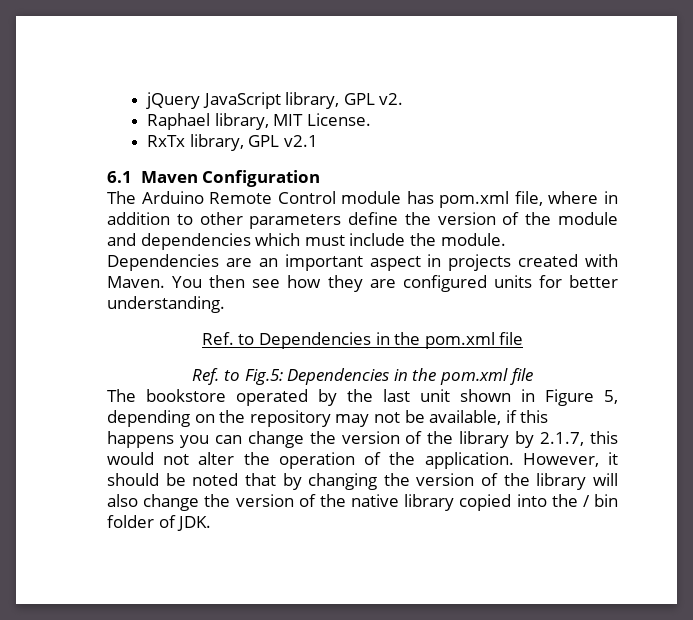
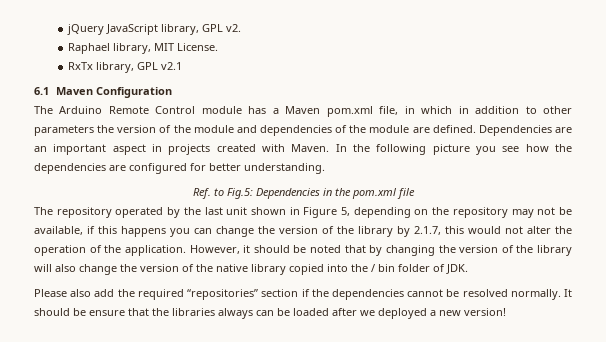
- The Arduino Remote Control module has pom.xml file, where in addition to other parameters define the version of the module and dependencies which must include the module.
+ The Arduino Remote Control module has a Maven pom.xml file, in which in addition to other parameters the version of the module and dependencies of the module are defined.
- You then see how they are configured units for better understanding.
+ In the following picture you see how the dependencies are configured for better understanding.
- Ref. to Dependencies in the pom.xml file
- The bookstore operated by the last unit shown in Figure 5, depending on the repository may not be available, if this happens you can change the version of the library by 2.1.7, this would not alter the operation of the application.
+ The repository operated by the last unit shown in Figure 5, depending on the repository may not be available, if this happens you can change the version of the library by 2.1.7, this would not alter the operation of the application.
+ Please also add the required “repositories” section if the dependencies cannot be resolved normally. It should be ensure that the libraries always can be loaded after we deployed a new version!

